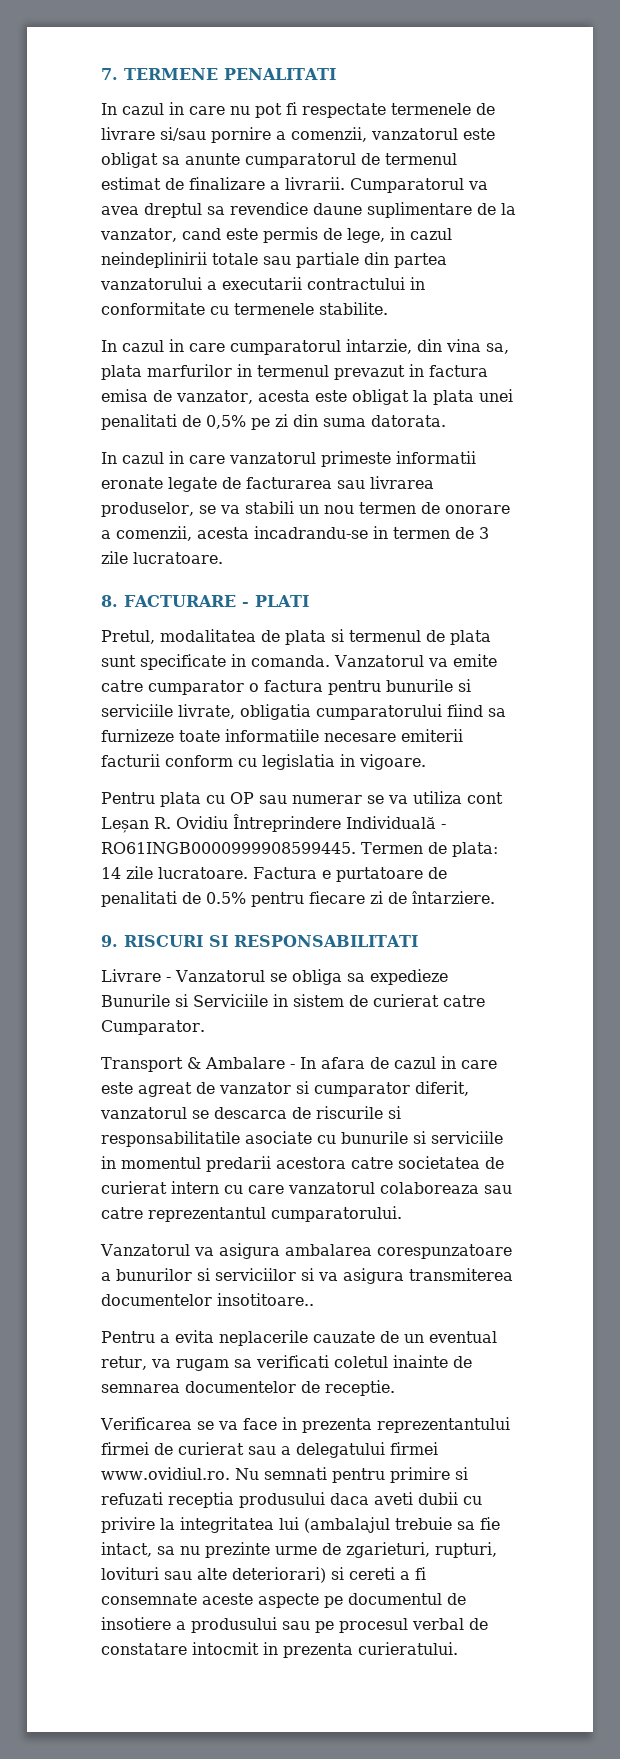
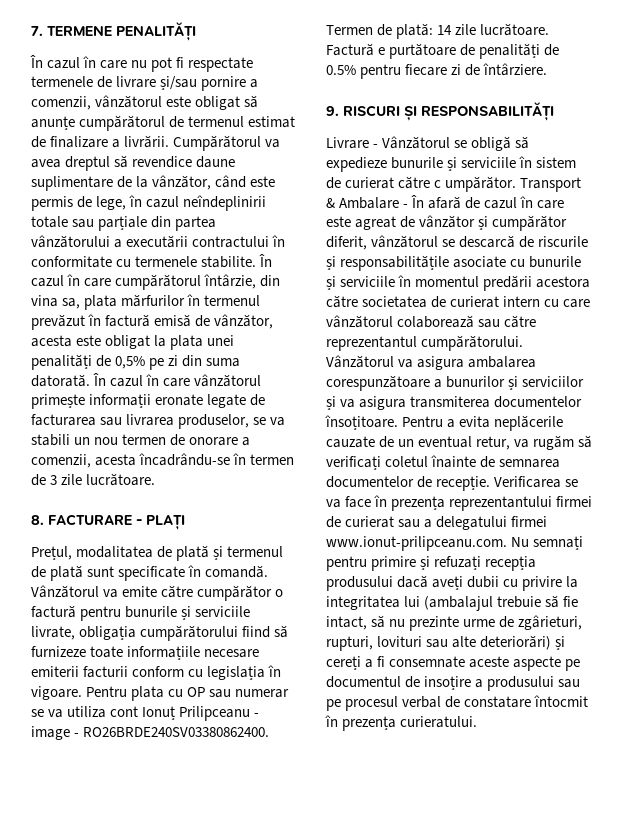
- 7. TERMENE PENALITATI
- In cazul in care nu pot fi respectate termenele de livrare si/sau pornire a comenzii, vanzatorul este obligat sa anunte cumparatorul de termenul estimat de finalizare a livrarii. Cumparatorul va avea dreptul sa revendice daune suplimentare de la vanzator, cand este permis de lege, in cazul neindeplinirii totale sau partiale din partea vanzatorului a executarii contractului in conformitate cu termenele stabilite.
- In cazul in care cumparatorul intarzie, din vina sa, plata marfurilor in termenul prevazut in factura emisa de vanzator, acesta este obligat la plata unei penalitati de 0,5% pe zi din suma datorata.
- In cazul in care vanzatorul primeste informatii eronate legate de facturarea sau livrarea produselor, se va stabili un nou termen de onorare a comenzii, acesta incadrandu-se in termen de 3 zile lucratoare.
+ 7. TERMENE PENALITĂȚI
+ În cazul în care nu pot fi respectate termenele de livrare și/sau pornire a comenzii, vânzătorul este obligat să anunțe cumpărătorul de termenul estimat de finalizare a livrării. Cumpărătorul va avea dreptul să revendice daune suplimentare de la vânzător, când este permis de lege, în cazul neîndeplinirii totale sau parțiale din partea vânzătorului a executării contractului în conformitate cu termenele stabilite. În cazul în care cumpărătorul întârzie, din vina sa, plata mărfurilor în termenul prevăzut în factură emisă de vânzător, acesta este obligat la plata unei penalități de 0,5% pe zi din suma datorată. În cazul în care vânzătorul primește informații eronate legate de facturarea sau livrarea produselor, se va stabili un nou termen de onorare a comenzii, acesta încadrându-se în termen de 3 zile lucrătoare.
- 8. FACTURARE - PLATI
- Pretul, modalitatea de plata si termenul de plata sunt specificate in comanda. Vanzatorul va emite catre cumparator o factura pentru bunurile si serviciile livrate, obligatia cumparatorului fiind sa furnizeze toate informatiile necesare emiterii facturii conform cu legislatia in vigoare.
- Pentru plata cu OP sau numerar se va utiliza cont Leșan R. Ovidiu Întreprindere Individuală - RO61INGB0000999908599445.
+ 8. FACTURARE - PLAȚI
+ Prețul, modalitatea de plată și termenul de plată sunt specificate în comandă. Vânzătorul va emite către cumpărător o factură pentru bunurile și serviciile livrate, obligația cumpărătorului fiind să furnizeze toate informațiile necesare emiterii facturii conform cu legislația în vigoare. Pentru plata cu OP sau numerar se va utiliza cont Ionuț Prilipceanu - image - RO26BRDE240SV03380862400.
- Termen de plata: 14 zile lucratoare. Factura e purtatoare de penalitati de 0.5% pentru fiecare zi de întarziere.
+ Termen de plată: 14 zile lucrătoare. Factură e purtătoare de penalități de 0.5% pentru fiecare zi de întârziere.
- 9. RISCURI SI RESPONSABILITATI
+ 9. RISCURI ȘI RESPONSABILITĂȚI
- Livrare - Vanzatorul se obliga sa expedieze Bunurile si Serviciile in sistem de curierat catre Cumparator.
- Transport & Ambalare - In afara de cazul in care este agreat de vanzator si cumparator diferit, vanzatorul se descarca de riscurile si responsabilitatile asociate cu bunurile si serviciile in momentul predarii acestora catre societatea de curierat intern cu care vanzatorul colaboreaza sau catre reprezentantul cumparatorului.
- Vanzatorul va asigura ambalarea corespunzatoare a bunurilor si serviciilor si va asigura transmiterea documentelor insotitoare..
- Pentru a evita neplacerile cauzate de un eventual retur, va rugam sa verificati coletul inainte de semnarea documentelor de receptie.
- Verificarea se va face in prezenta reprezentantului firmei de curierat sau a delegatului firmei www.ovidiul.ro. Nu semnati pentru primire si refuzati receptia produsului daca aveti dubii cu privire la integritatea lui (ambalajul trebuie sa fie intact, sa nu prezinte urme de zgarieturi, rupturi, lovituri sau alte deteriorari) si cereti a fi consemnate aceste aspecte pe documentul de insotiere a produsului sau pe procesul verbal de constatare intocmit in prezenta curieratului.
+ Livrare - Vânzătorul se obligă să expedieze bunurile și serviciile în sistem de curierat către c umpărător. Transport & Ambalare - În afară de cazul în care este agreat de vânzător și cumpărător diferit, vânzătorul se descarcă de riscurile și responsabilitățile asociate cu bunurile și serviciile în momentul predării acestora către societatea de curierat intern cu care vânzătorul colaborează sau către reprezentantul cumpărătorului. Vânzătorul va asigura ambalarea corespunzătoare a bunurilor și serviciilor și va asigura transmiterea documentelor însoțitoare. Pentru a evita neplăcerile cauzate de un eventual retur, va rugăm să verificați coletul înainte de semnarea documentelor de recepție. Verificarea se va face în prezența reprezentantului firmei de curierat sau a delegatului firmei www.ionut-prilipceanu.com. Nu semnați pentru primire și refuzați recepția produsului dacă aveți dubii cu privire la integritatea lui (ambalajul trebuie să fie intact, să nu prezinte urme de zgârieturi, rupturi, lovituri sau alte deteriorări) și cereți a fi consemnate aceste aspecte pe documentul de insoțire a produsului sau pe procesul verbal de constatare întocmit în prezența curieratului.

